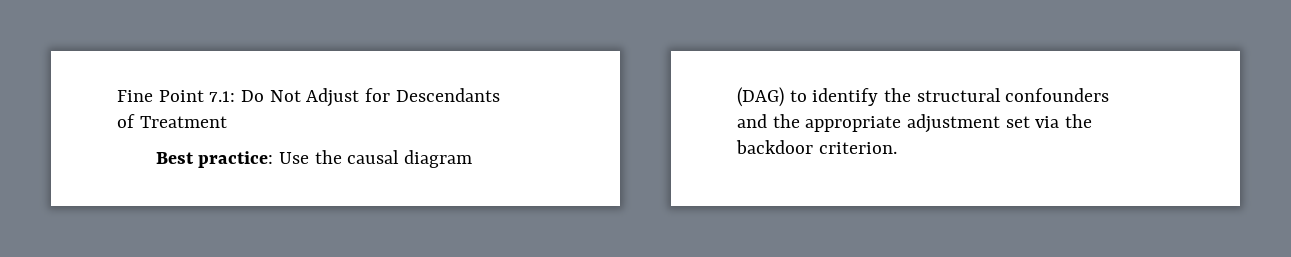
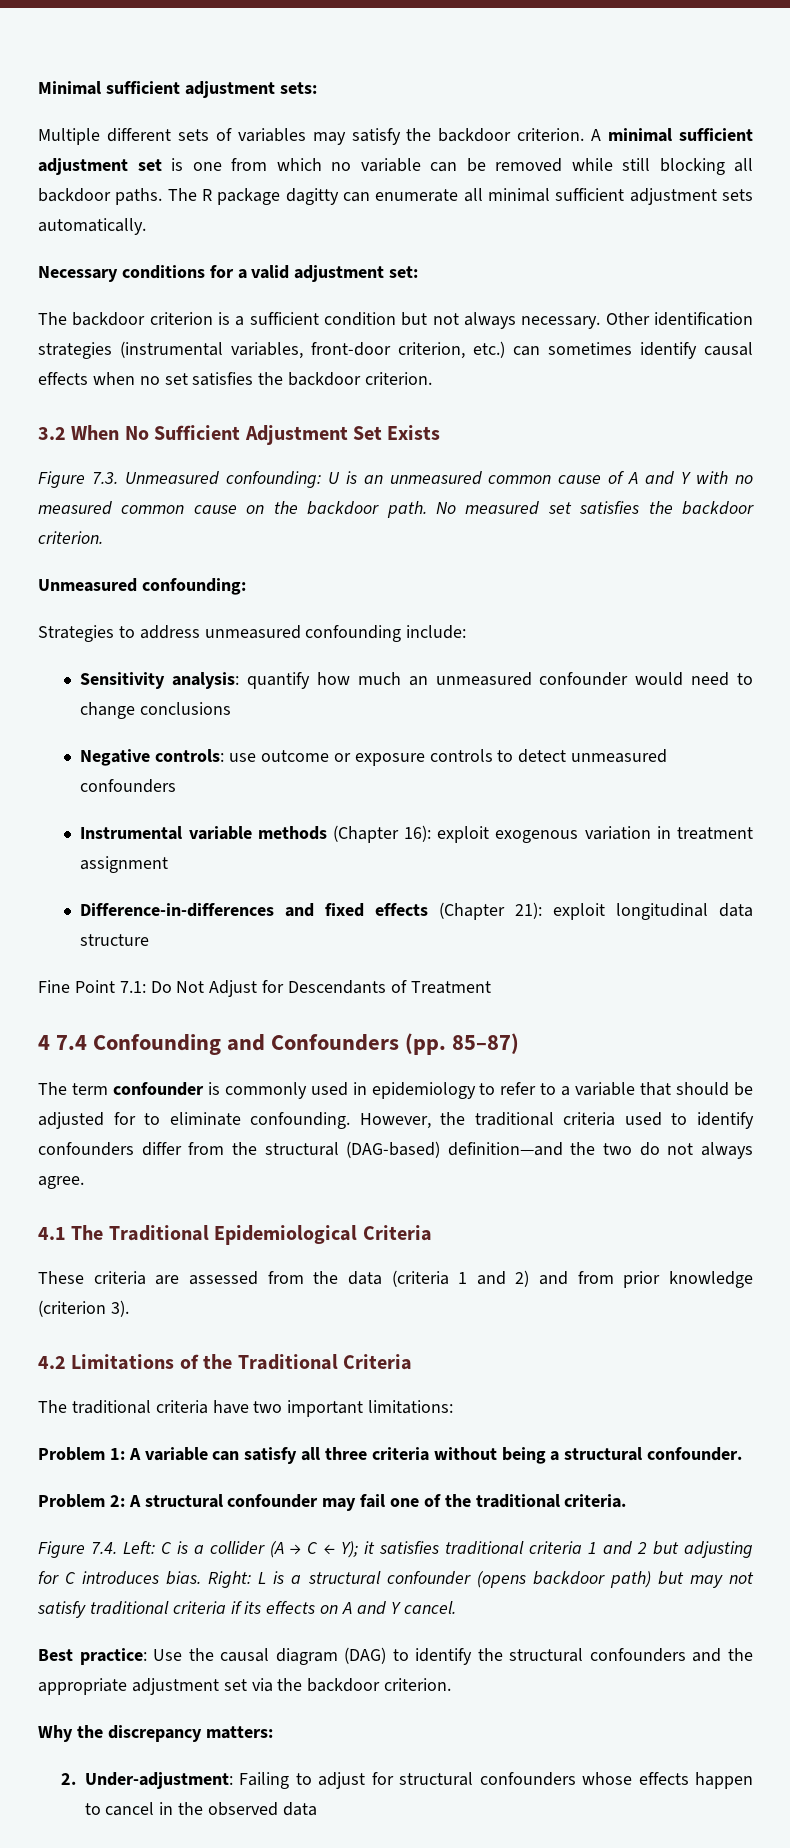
+ Minimal sufficient adjustment sets:
+ Multiple different sets of variables may satisfy the backdoor criterion. A minimal sufficient adjustment set is one from which no variable can be removed while still blocking all backdoor paths. The R package dagitty can enumerate all minimal sufficient adjustment sets automatically.
+ Necessary conditions for a valid adjustment set:
+ The backdoor criterion is a sufficient condition but not always necessary. Other identification strategies (instrumental variables, front-door criterion, etc.) can sometimes identify causal effects when no set satisfies the backdoor criterion.
+ 3.2 When No Sufficient Adjustment Set Exists
+ Figure 7.3. Unmeasured confounding: U is an unmeasured common cause of A and Y with no measured common cause on the backdoor path. No measured set satisfies the backdoor criterion.
+ Unmeasured confounding:
+ Strategies to address unmeasured confounding include:
+ Sensitivity analysis: quantify how much an unmeasured confounder would need to change conclusions
+ Negative controls: use outcome or exposure controls to detect unmeasured confounders
+ Instrumental variable methods (Chapter 16): exploit exogenous variation in treatment assignment
+ Difference-in-differences and fixed effects (Chapter 21): exploit longitudinal data structure
+ 4 7.4 Confounding and Confounders (pp. 85–87)
+ The term confounder is commonly used in epidemiology to refer to a variable that should be adjusted for to eliminate confounding. However, the traditional criteria used to identify confounders differ from the structural (DAG-based) definition—and the two do not always agree.
+ 4.1 The Traditional Epidemiological Criteria
+ These criteria are assessed from the data (criteria 1 and 2) and from prior knowledge (criterion 3).
+ 4.2 Limitations of the Traditional Criteria
+ The traditional criteria have two important limitations:
+ Problem 1: A variable can satisfy all three criteria without being a structural confounder.
+ Problem 2: A structural confounder may fail one of the traditional criteria.
+ Figure 7.4. Left: C is a collider (A → C ← Y); it satisfies traditional criteria 1 and 2 but adjusting for C introduces bias. Right: L is a structural confounder (opens backdoor path) but may not satisfy traditional criteria if its effects on A and Y cancel.
+ Why the discrepancy matters:
+ 2. Under-adjustment: Failing to adjust for structural confounders whose effects happen to cancel in the observed data

